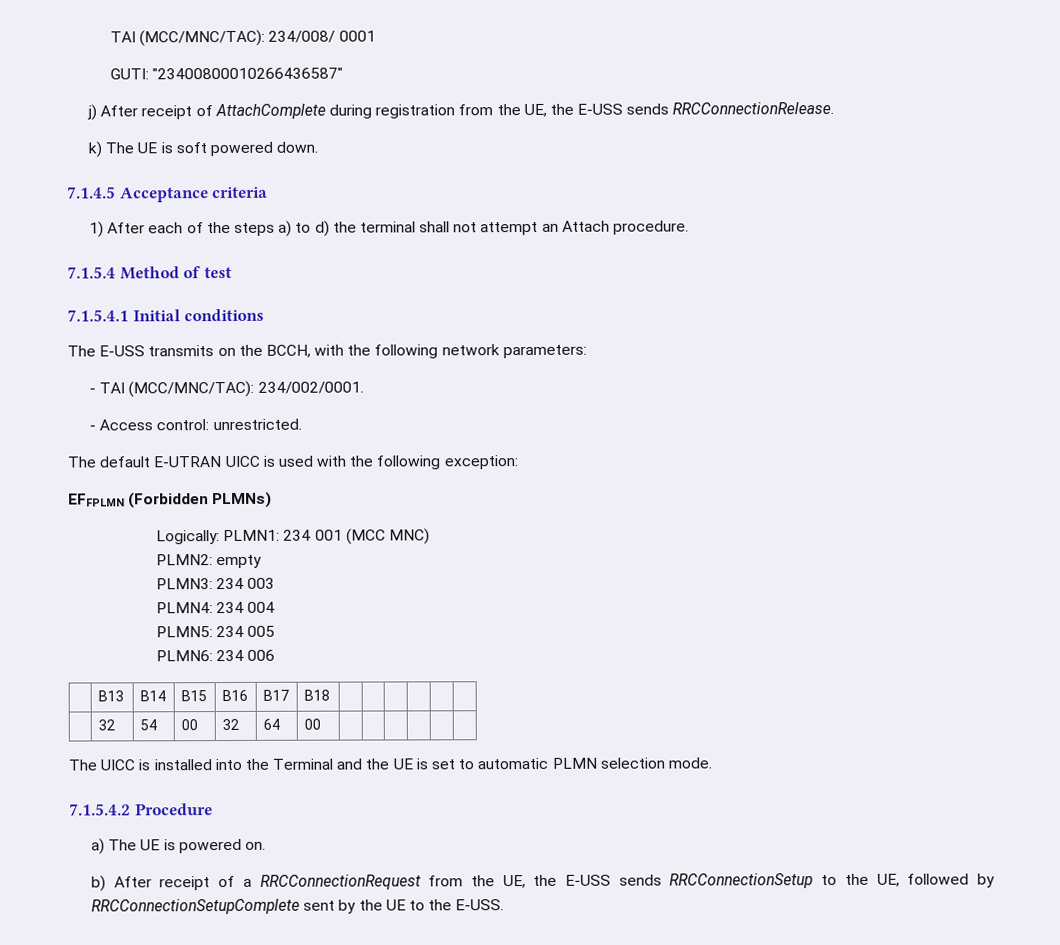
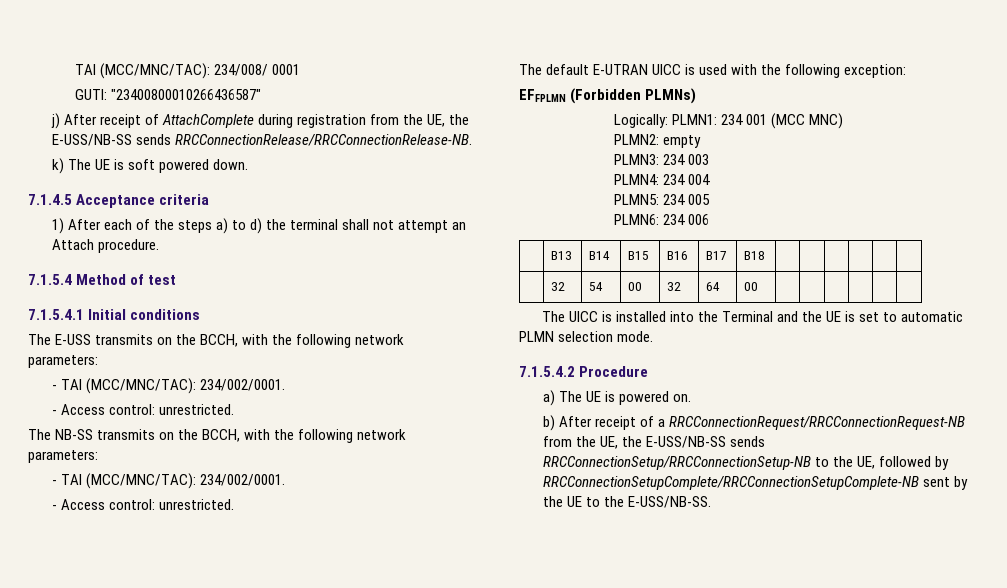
- j) After receipt of AttachComplete during registration from the UE, the E-USS sends RRCConnectionRelease.
+ j) After receipt of AttachComplete during registration from the UE, the E-USS/NB-SS sends RRCConnectionRelease/RRCConnectionRelease-NB.
+ The NB-SS transmits on the BCCH, with the following network parameters:
+ - TAI (MCC/MNC/TAC): 234/002/0001.
+ - Access control: unrestricted.
- b) After receipt of a RRCConnectionRequest from the UE, the E-USS sends RRCConnectionSetup to the UE, followed by RRCConnectionSetupComplete sent by the UE to the E-USS.
+ b) After receipt of a RRCConnectionRequest/RRCConnectionRequest-NB from the UE, the E-USS/NB-SS sends RRCConnectionSetup/RRCConnectionSetup-NB to the UE, followed by RRCConnectionSetupComplete/RRCConnectionSetupComplete-NB sent by the UE to the E-USS/NB-SS.

